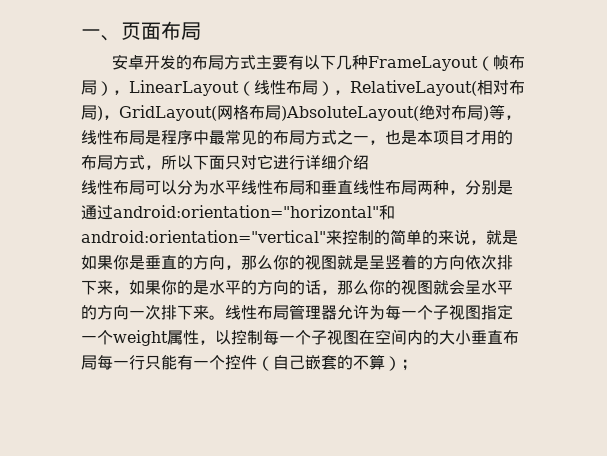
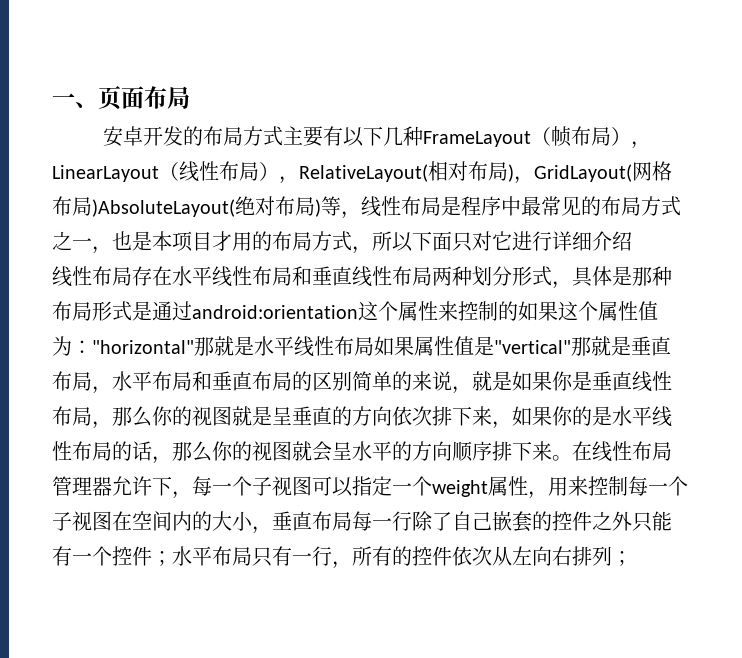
- 线性布局可以分为水平线性布局和垂直线性布局两种，分别是通过android:orientation="horizontal"和android:orientation="vertical"来控制的简单的来说，就是如果你是垂直的方向，那么你的视图就是呈竖着的方向依次排下来，如果你的是水平的方向的话，那么你的视图就会呈水平的方向一次排下来。
+ 线性布局存在水平线性布局和垂直线性布局两种划分形式，具体是那种布局形式是通过android:orientation这个属性来控制的如果这个属性值为："horizontal"那就是水平线性布局如果属性值是"vertical"那就是垂直布局，水平布局和垂直布局的区别简单的来说，就是如果你是垂直线性布局，那么你的视图就是呈垂直的方向依次排下来，如果你的是水平线性布局的话，那么你的视图就会呈水平的方向顺序排下来。
- 线性布局管理器允许为每一个子视图指定一个weight属性，以控制每一个子视图在空间内的大小垂直布局每一行只能有一个控件（自己嵌套的不算）；
+ 在线性布局管理器允许下，每一个子视图可以指定一个weight属性，用来控制每一个子视图在空间内的大小，垂直布局每一行除了自己嵌套的控件之外只能有一个控件；水平布局只有一行，所有的控件依次从左向右排列；

